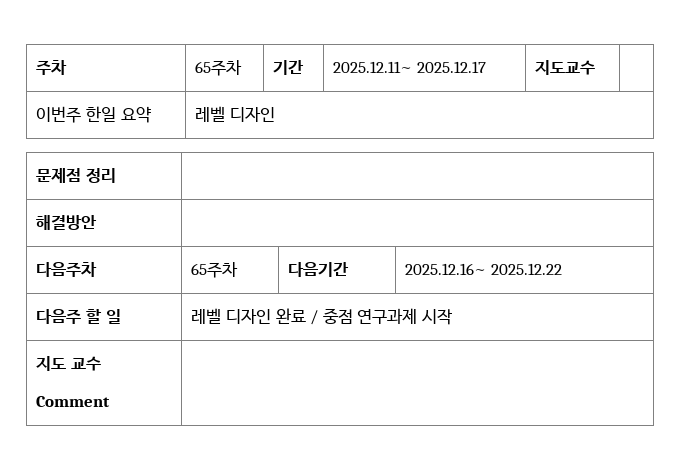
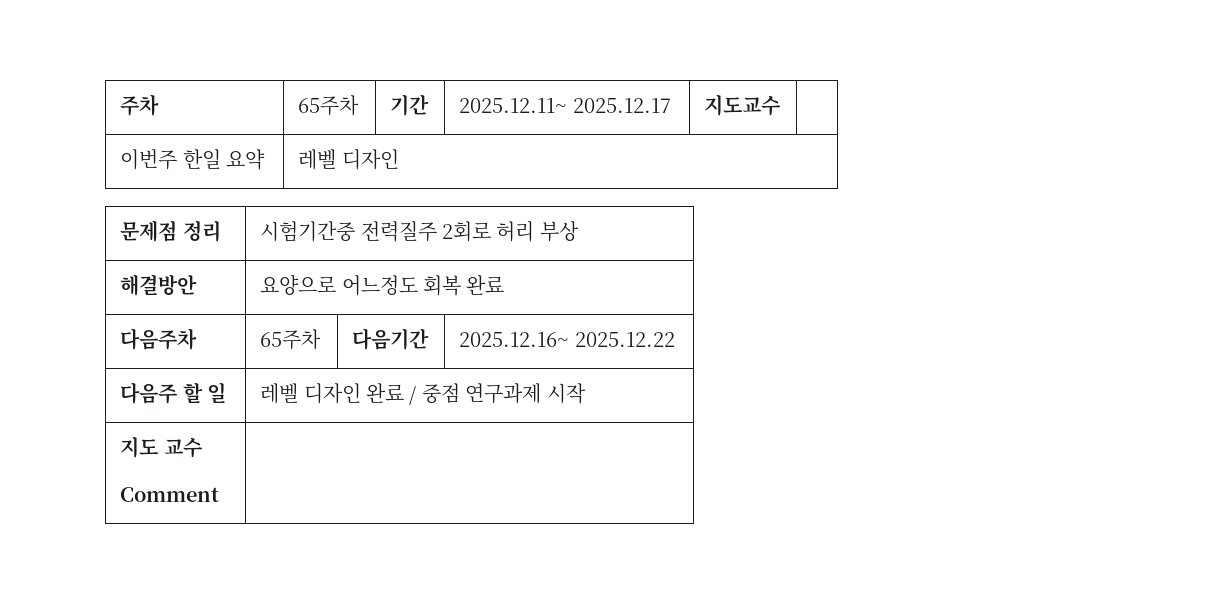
- 문제점 정리 |
- 해결방안 |
+ 문제점 정리 | 시험기간중 전력질주 2회로 허리 부상
+ 해결방안 | 요양으로 어느정도 회복 완료

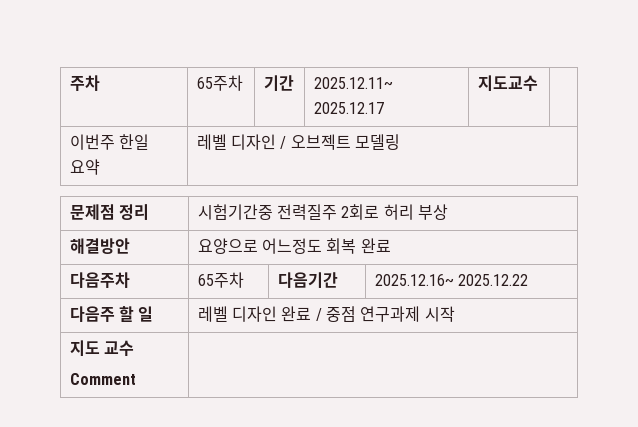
- 이번주 한일 요약 | 레벨 디자인
+ 이번주 한일 요약 | 레벨 디자인 / 오브젝트 모델링

